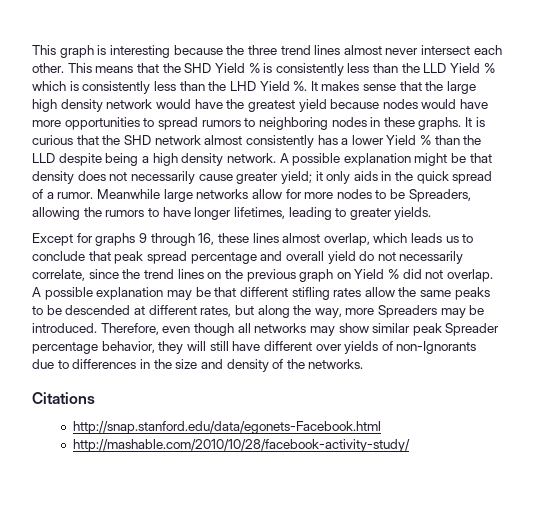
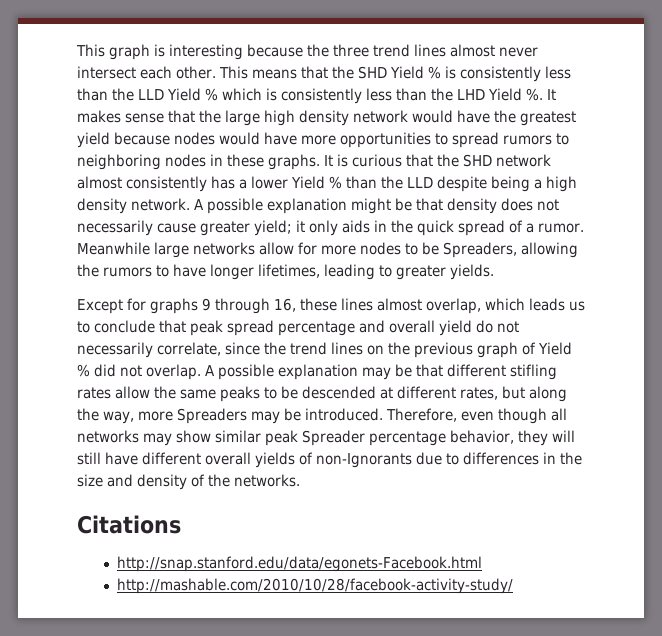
- Except for graphs 9 through 16, these lines almost overlap, which leads us to conclude that peak spread percentage and overall yield do not necessarily correlate, since the trend lines on the previous graph on Yield % did not overlap.
+ Except for graphs 9 through 16, these lines almost overlap, which leads us to conclude that peak spread percentage and overall yield do not necessarily correlate, since the trend lines on the previous graph of Yield % did not overlap.
- Therefore, even though all networks may show similar peak Spreader percentage behavior, they will still have different over yields of non-Ignorants due to differences in the size and density of the networks.
+ Therefore, even though all networks may show similar peak Spreader percentage behavior, they will still have different overall yields of non-Ignorants due to differences in the size and density of the networks.

